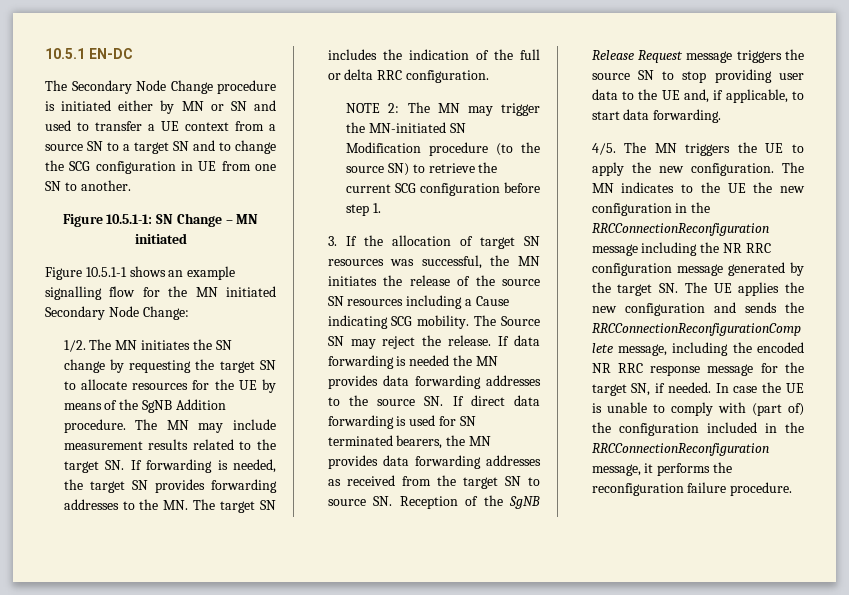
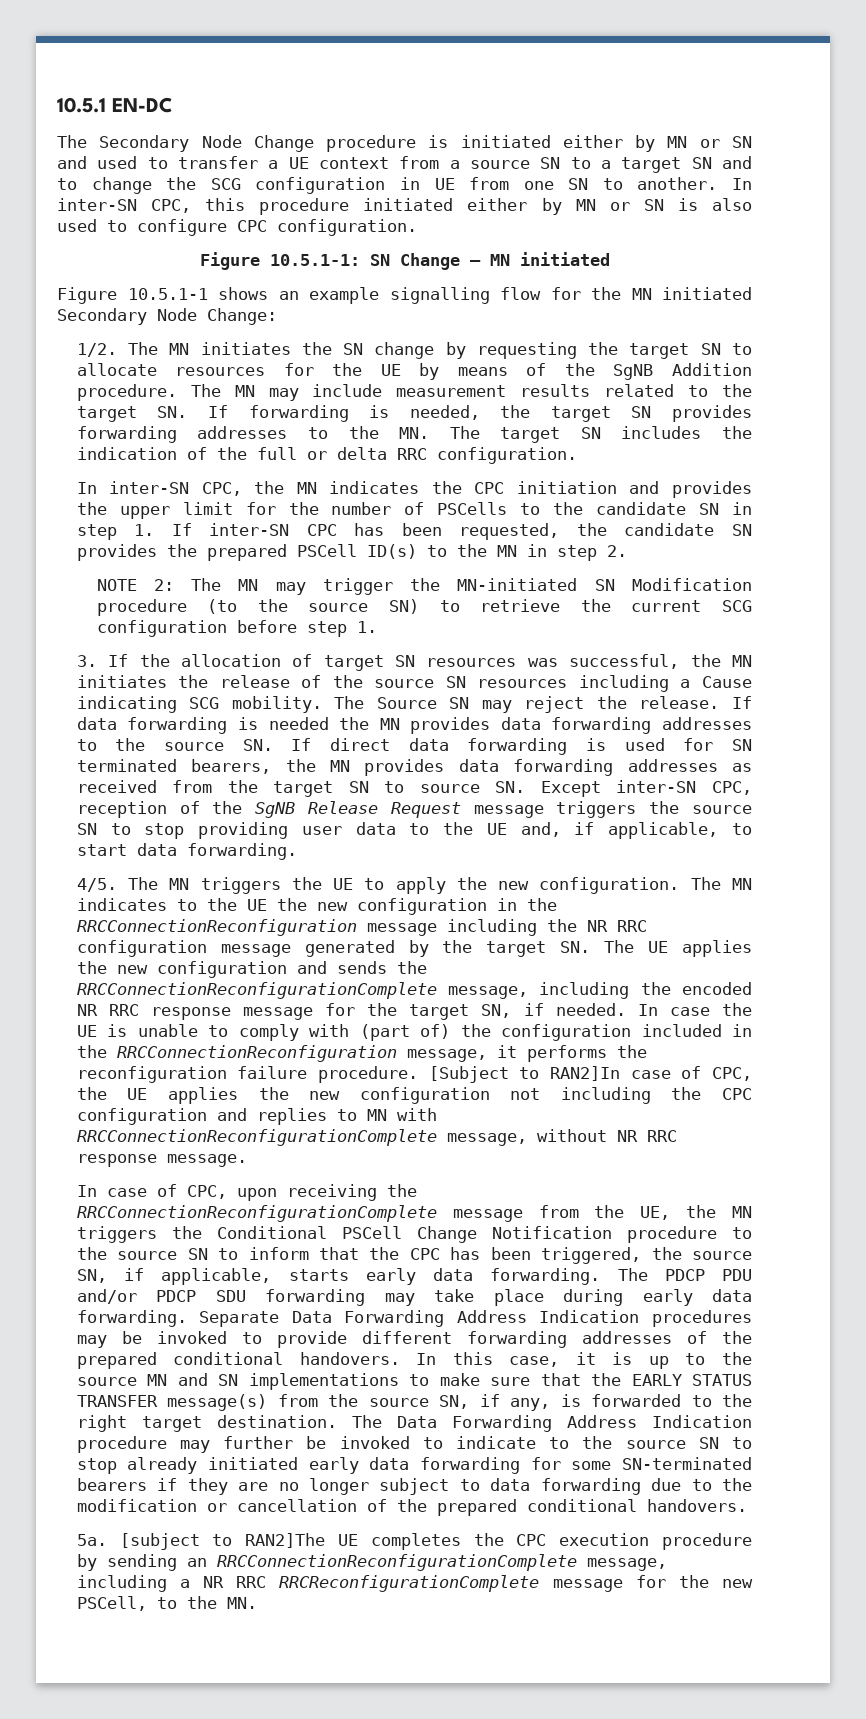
+ In inter-SN CPC, this procedure initiated either by MN or SN is also used to configure CPC configuration.
+ In inter-SN CPC, the MN indicates the CPC initiation and provides the upper limit for the number of PSCells to the candidate SN in step 1. If inter-SN CPC has been requested, the candidate SN provides the prepared PSCell ID(s) to the MN in step 2.
- If data forwarding is needed the MN provides data forwarding addresses to the source SN. If direct data forwarding is used for SN terminated bearers, the MN provides data forwarding addresses as received from the target SN to source SN. Reception of the SgNB Release Request message triggers the source SN to stop providing user data to the UE and, if applicable, to start data forwarding.
+ If data forwarding is needed the MN provides data forwarding addresses to the source SN. If direct data forwarding is used for SN terminated bearers, the MN provides data forwarding addresses as received from the target SN to source SN. Except inter-SN CPC, reception of the SgNB Release Request message triggers the source SN to stop providing user data to the UE and, if applicable, to start data forwarding.
+ [Subject to RAN2]In case of CPC, the UE applies the new configuration not including the CPC configuration and replies to MN with RRCConnectionReconfigurationComplete message, without NR RRC response message.
+ In case of CPC, upon receiving the RRCConnectionReconfigurationComplete message from the UE, the MN triggers the Conditional PSCell Change Notification procedure to the source SN to inform that the CPC has been triggered, the source SN, if applicable, starts early data forwarding. The PDCP PDU and/or PDCP SDU forwarding may take place during early data forwarding. Separate Data Forwarding Address Indication procedures may be invoked to provide different forwarding addresses of the prepared conditional handovers. In this case, it is up to the source MN and SN implementations to make sure that the EARLY STATUS TRANSFER message(s) from the source SN, if any, is forwarded to the right target destination. The Data Forwarding Address Indication procedure may further be invoked to indicate to the source SN to stop already initiated early data forwarding for some SN-terminated bearers if they are no longer subject to data forwarding due to the modification or cancellation of the prepared conditional handovers.
+ 5a. [subject to RAN2]The UE completes the CPC execution procedure by sending an RRCConnectionReconfigurationComplete message, including a NR RRC RRCReconfigurationComplete message for the new PSCell, to the MN.

